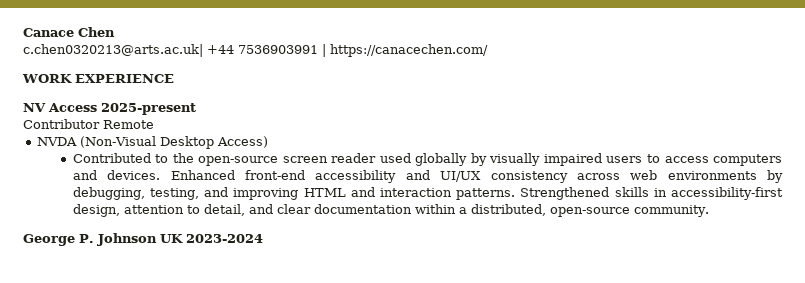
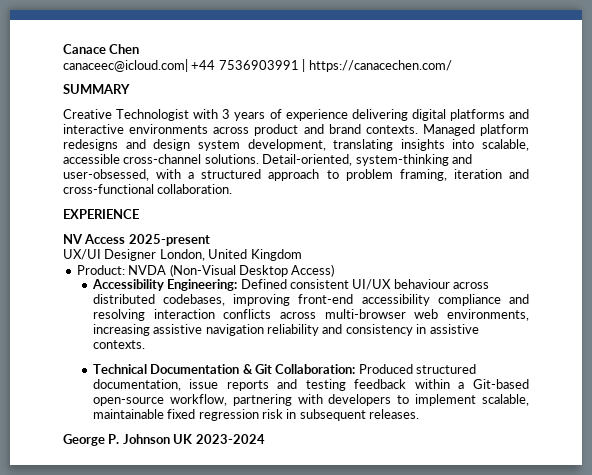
- c.chen0320213@arts.ac.uk| +44 7536903991 | https://canacechen.com/
+ canaceec@icloud.com| +44 7536903991 | https://canacechen.com/
- WORK EXPERIENCE
+ SUMMARY
+ Creative Technologist with 3 years of experience delivering digital platforms and interactive environments across product and brand contexts. Managed platform redesigns and design system development, translating insights into scalable, accessible cross-channel solutions. Detail-oriented, system-thinking and user-obsessed, with a structured approach to problem framing, iteration and cross-functional collaboration.
+ EXPERIENCE
  NV Access 2025-present
- Contributor Remote
- NVDA (Non-Visual Desktop Access)
- Contributed to the open-source screen reader used globally by visually impaired users to access computers and devices. Enhanced front-end accessibility and UI/UX consistency across web environments by debugging, testing, and improving HTML and interaction patterns. Strengthened skills in accessibility-first design, attention to detail, and clear documentation within a distributed, open-source community.
+ UX/UI Designer London, United Kingdom
+ Product: NVDA (Non-Visual Desktop Access)
+ Accessibility Engineering: Defined consistent UI/UX behaviour across distributed codebases, improving front-end accessibility compliance and resolving interaction conflicts across multi-browser web environments, increasing assistive navigation reliability and consistency in assistive contexts.
+ Technical Documentation & Git Collaboration: Produced structured documentation, issue reports and testing feedback within a Git-based open-source workflow, partnering with developers to implement scalable, maintainable fixed regression risk in subsequent releases.

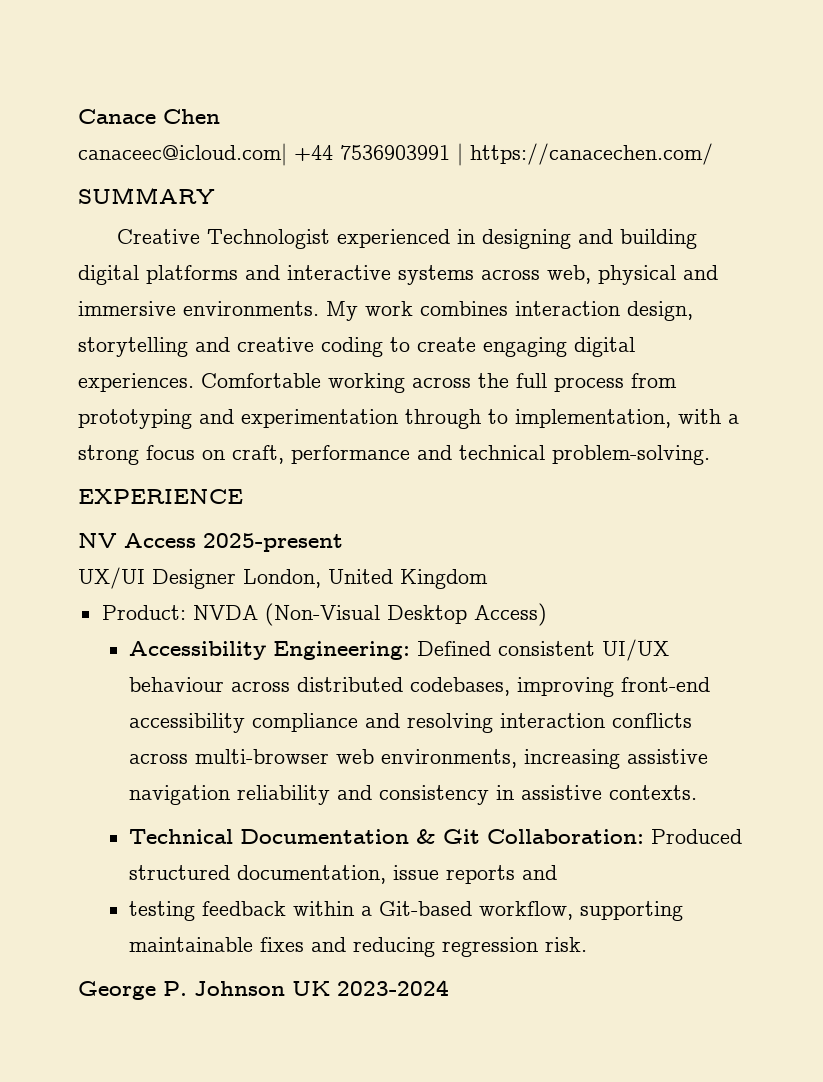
- Creative Technologist with 3 years of experience delivering digital platforms and interactive environments across product and brand contexts. Managed platform redesigns and design system development, translating insights into scalable, accessible cross-channel solutions. Detail-oriented, system-thinking and user-obsessed, with a structured approach to problem framing, iteration and cross-functional collaboration.
+ Creative Technologist experienced in designing and building digital platforms and interactive systems across web, physical and immersive environments. My work combines interaction design, storytelling and creative coding to create engaging digital experiences. Comfortable working across the full process from prototyping and experimentation through to implementation, with a strong focus on craft, performance and technical problem-solving.
- Technical Documentation & Git Collaboration: Produced structured documentation, issue reports and testing feedback within a Git-based open-source workflow, partnering with developers to implement scalable, maintainable fixed regression risk in subsequent releases.
+ Technical Documentation & Git Collaboration: Produced structured documentation, issue reports and
+ testing feedback within a Git-based workflow, supporting maintainable fixes and reducing regression risk.

